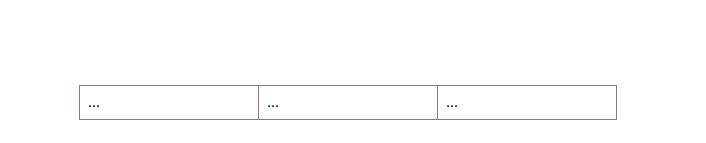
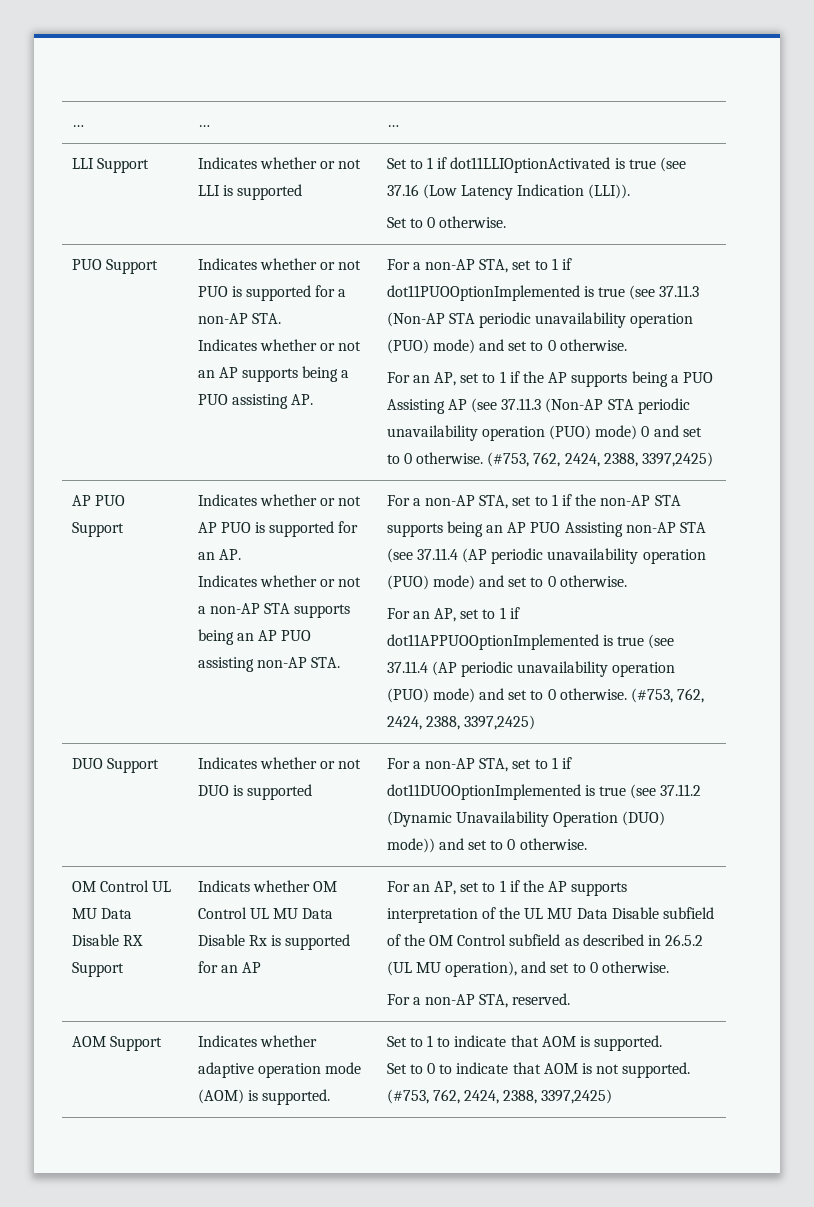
+ LLI Support | Indicates whether or not LLI is supported | Set to 1 if dot11LLIOptionActivated is true (see 37.16 (Low Latency Indication (LLI)).
+ Set to 0 otherwise.
+ PUO Support | Indicates whether or not PUO is supported for a non-AP STA.
+ Indicates whether or not an AP supports being a PUO assisting AP. | For a non-AP STA, set to 1 if dot11PUOOptionImplemented is true (see 37.11.3 (Non-AP STA periodic unavailability operation (PUO) mode) and set to 0 otherwise.
+ For an AP, set to 1 if the AP supports being a PUO Assisting AP (see 37.11.3 (Non-AP STA periodic unavailability operation (PUO) mode) 0 and set to 0 otherwise. (#753, 762, 2424, 2388, 3397,2425)
+ AP PUO Support | Indicates whether or not AP PUO is supported for an AP.
+ Indicates whether or not a non-AP STA supports being an AP PUO assisting non-AP STA. | For a non-AP STA, set to 1 if the non-AP STA supports being an AP PUO Assisting non-AP STA (see 37.11.4 (AP periodic unavailability operation (PUO) mode) and set to 0 otherwise.
+ For an AP, set to 1 if dot11APPUOOptionImplemented is true (see 37.11.4 (AP periodic unavailability operation (PUO) mode) and set to 0 otherwise. (#753, 762, 2424, 2388, 3397,2425)
+ DUO Support | Indicates whether or not DUO is supported | For a non-AP STA, set to 1 if dot11DUOOptionImplemented is true (see 37.11.2 (Dynamic Unavailability Operation (DUO) mode)) and set to 0 otherwise.
+ OM Control UL MU Data Disable RX Support | Indicats whether OM Control UL MU Data Disable Rx is supported for an AP | For an AP, set to 1 if the AP supports interpretation of the UL MU Data Disable subfield of the OM Control subfield as described in 26.5.2 (UL MU operation), and set to 0 otherwise.
+ For a non-AP STA, reserved.
+ AOM Support | Indicates whether adaptive operation mode (AOM) is supported. | Set to 1 to indicate that AOM is supported.
+ Set to 0 to indicate that AOM is not supported. (#753, 762, 2424, 2388, 3397,2425)

